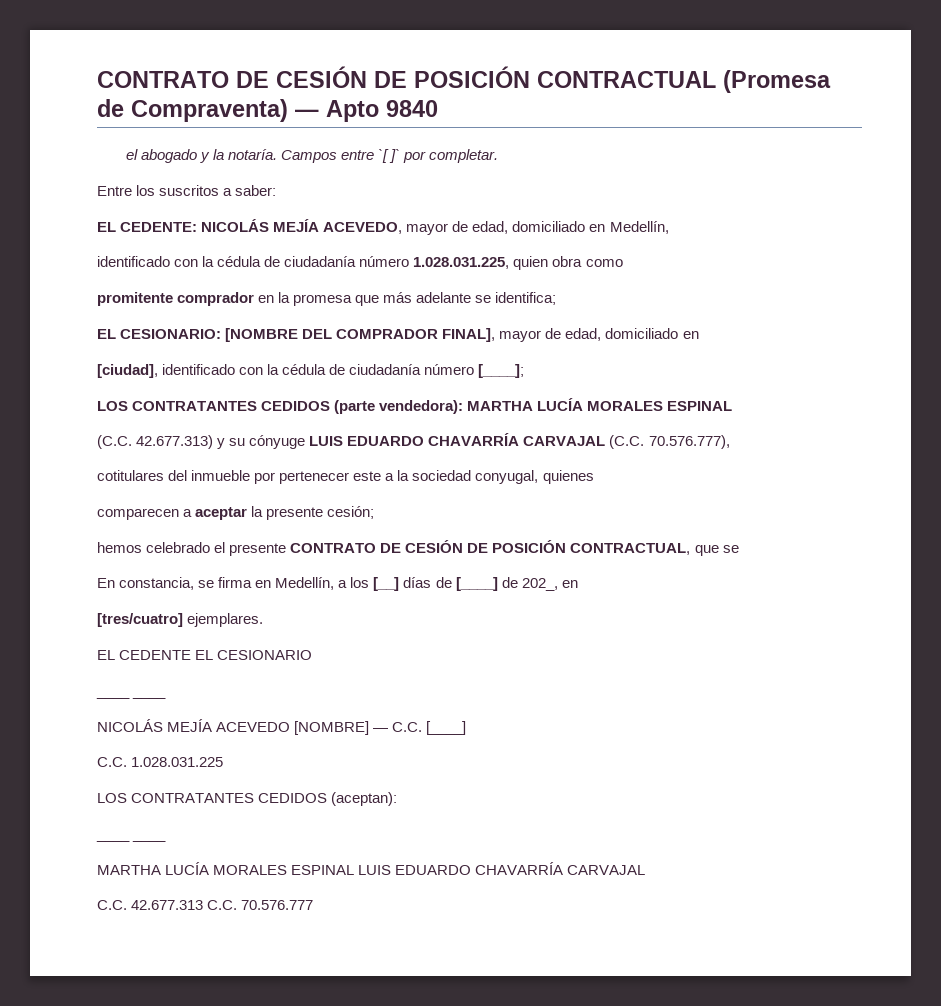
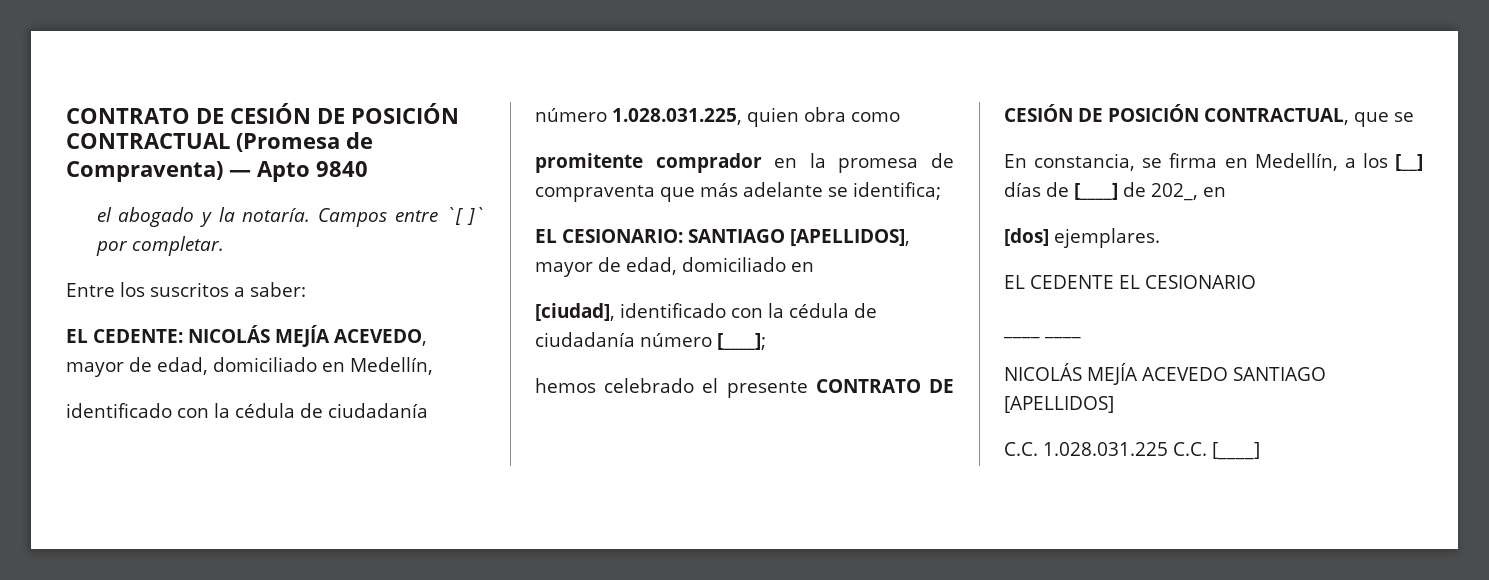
- promitente comprador en la promesa que más adelante se identifica;
+ promitente comprador en la promesa de compraventa que más adelante se identifica;
- EL CESIONARIO: [NOMBRE DEL COMPRADOR FINAL], mayor de edad, domiciliado en
+ EL CESIONARIO: SANTIAGO [APELLIDOS], mayor de edad, domiciliado en
- LOS CONTRATANTES CEDIDOS (parte vendedora): MARTHA LUCÍA MORALES ESPINAL
- (C.C. 42.677.313) y su cónyuge LUIS EDUARDO CHAVARRÍA CARVAJAL (C.C. 70.576.777),
- cotitulares del inmueble por pertenecer este a la sociedad conyugal, quienes
- comparecen a aceptar la presente cesión;
- [tres/cuatro] ejemplares.
+ [dos] ejemplares.
- NICOLÁS MEJÍA ACEVEDO [NOMBRE] — C.C. [____]
- C.C. 1.028.031.225
- LOS CONTRATANTES CEDIDOS (aceptan):
- ____ ____
- MARTHA LUCÍA MORALES ESPINAL LUIS EDUARDO CHAVARRÍA CARVAJAL
- C.C. 42.677.313 C.C. 70.576.777
+ NICOLÁS MEJÍA ACEVEDO SANTIAGO [APELLIDOS]
+ C.C. 1.028.031.225 C.C. [____]

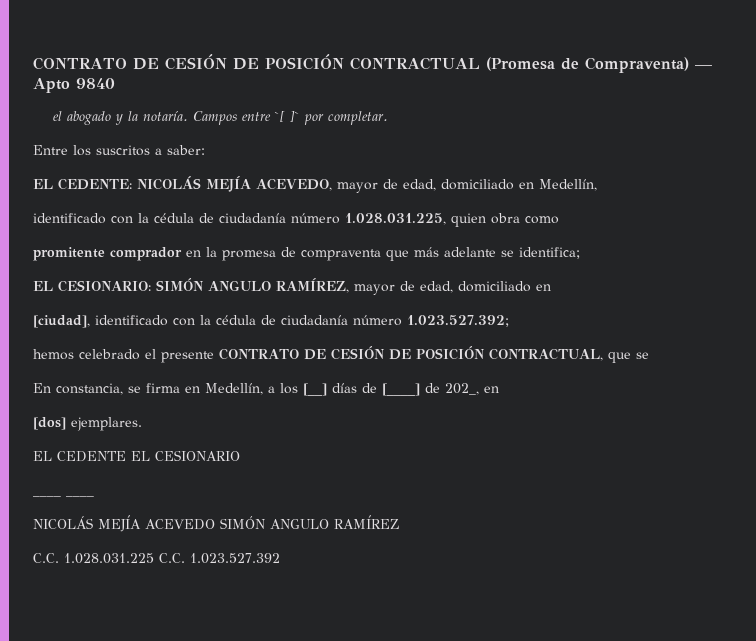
- EL CESIONARIO: SANTIAGO [APELLIDOS], mayor de edad, domiciliado en
+ EL CESIONARIO: SIMÓN ANGULO RAMÍREZ, mayor de edad, domiciliado en
- [ciudad], identificado con la cédula de ciudadanía número [____];
+ [ciudad], identificado con la cédula de ciudadanía número 1.023.527.392;
- NICOLÁS MEJÍA ACEVEDO SANTIAGO [APELLIDOS]
+ NICOLÁS MEJÍA ACEVEDO SIMÓN ANGULO RAMÍREZ
- C.C. 1.028.031.225 C.C. [____]
+ C.C. 1.028.031.225 C.C. 1.023.527.392

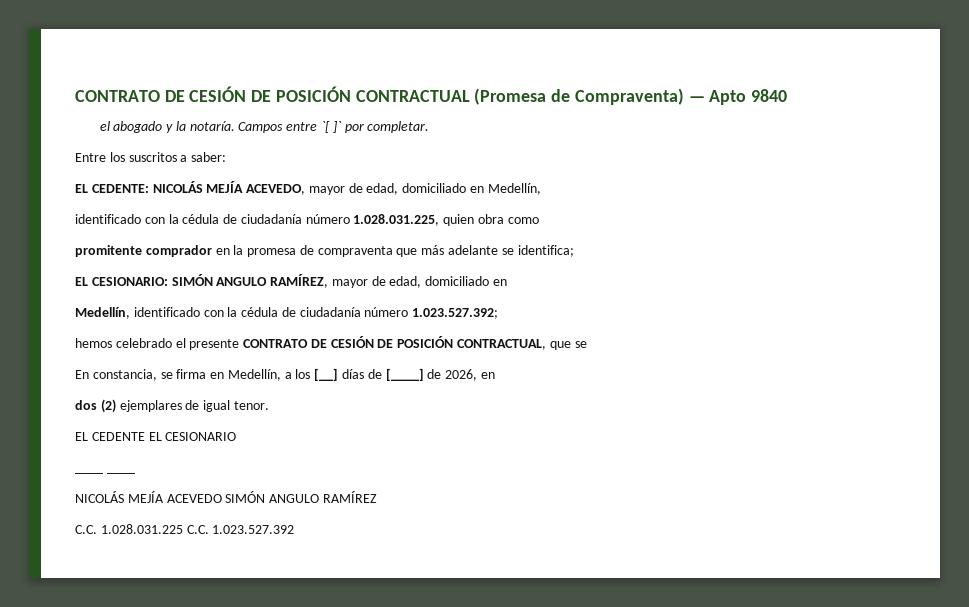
- [ciudad], identificado con la cédula de ciudadanía número 1.023.527.392;
+ Medellín, identificado con la cédula de ciudadanía número 1.023.527.392;
- En constancia, se firma en Medellín, a los [__] días de [____] de 202_, en
- [dos] ejemplares.
+ En constancia, se firma en Medellín, a los [__] días de [____] de 2026, en
+ dos (2) ejemplares de igual tenor.

